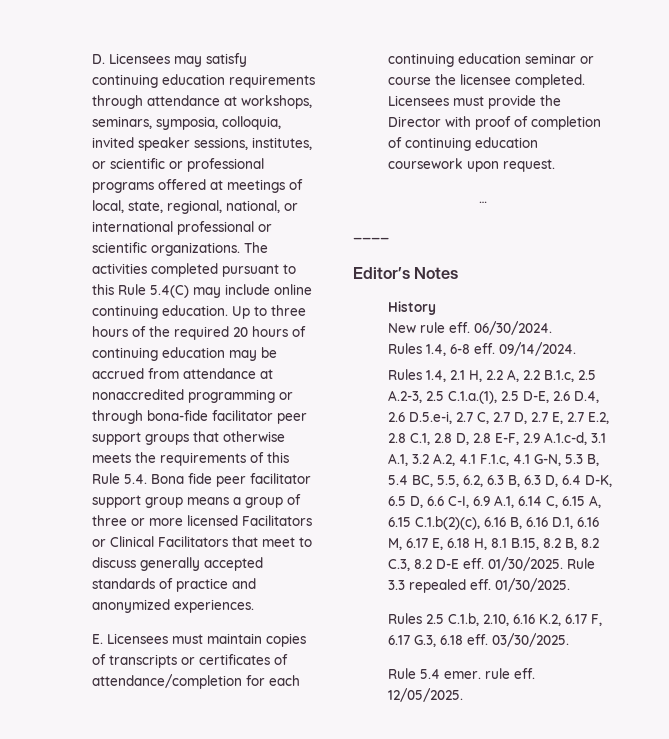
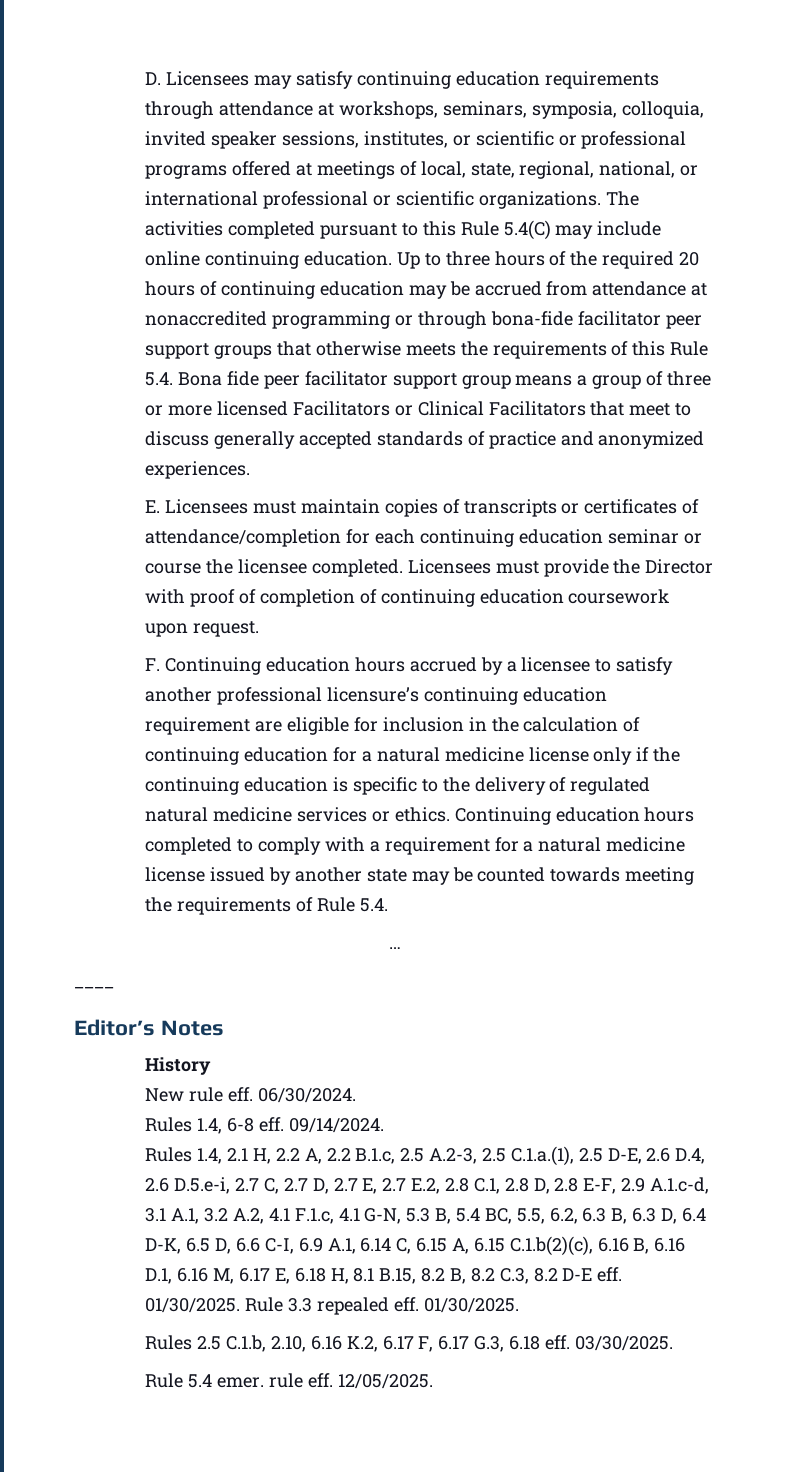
+ F. Continuing education hours accrued by a licensee to satisfy another professional licensure’s continuing education requirement are eligible for inclusion in the calculation of continuing education for a natural medicine license only if the continuing education is specific to the delivery of regulated natural medicine services or ethics. Continuing education hours completed to comply with a requirement for a natural medicine license issued by another state may be counted towards meeting the requirements of Rule 5.4.

